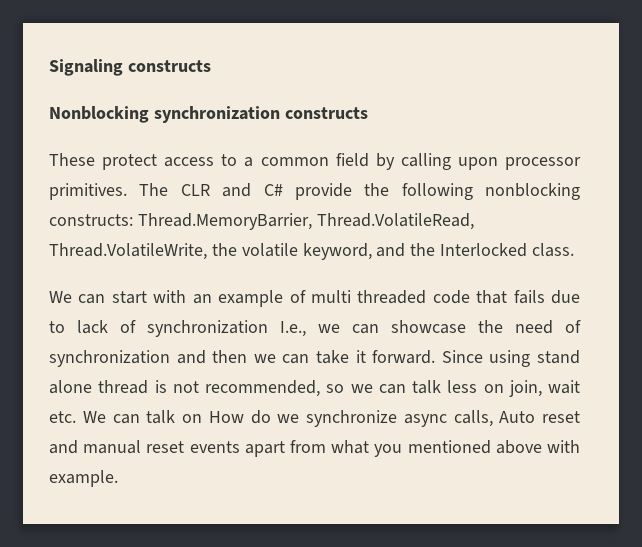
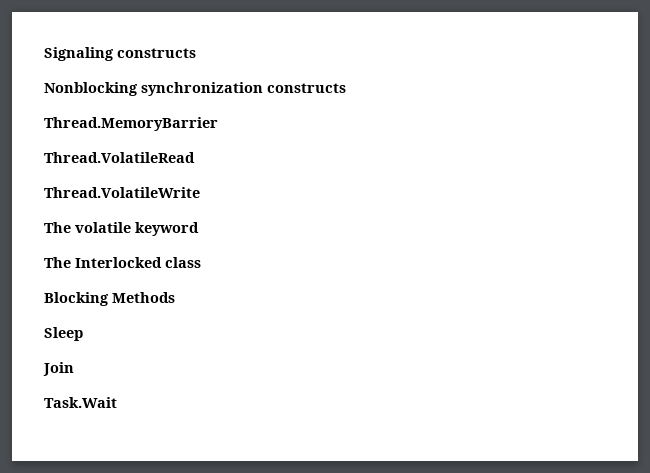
- These protect access to a common field by calling upon processor primitives. The CLR and C# provide the following nonblocking constructs: Thread.MemoryBarrier, Thread.VolatileRead, Thread.VolatileWrite, the volatile keyword, and the Interlocked class.
- We can start with an example of multi threaded code that fails due to lack of synchronization I.e., we can showcase the need of synchronization and then we can take it forward. Since using stand alone thread is not recommended, so we can talk less on join, wait etc. We can talk on How do we synchronize async calls, Auto reset and manual reset events apart from what you mentioned above with example.
+ Thread.MemoryBarrier
+ Thread.VolatileRead
+ Thread.VolatileWrite
+ The volatile keyword
+ The Interlocked class
+ Blocking Methods
+ Sleep
+ Join
+ Task.Wait

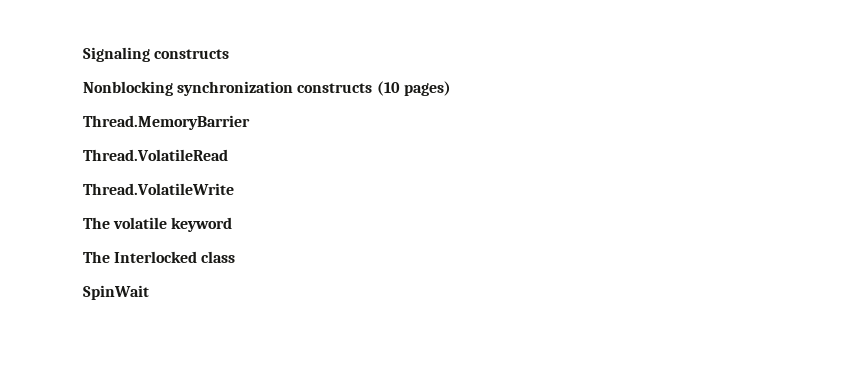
- Nonblocking synchronization constructs
+ Nonblocking synchronization constructs (10 pages)
- Blocking Methods
- Sleep
- Join
- Task.Wait
+ SpinWait

